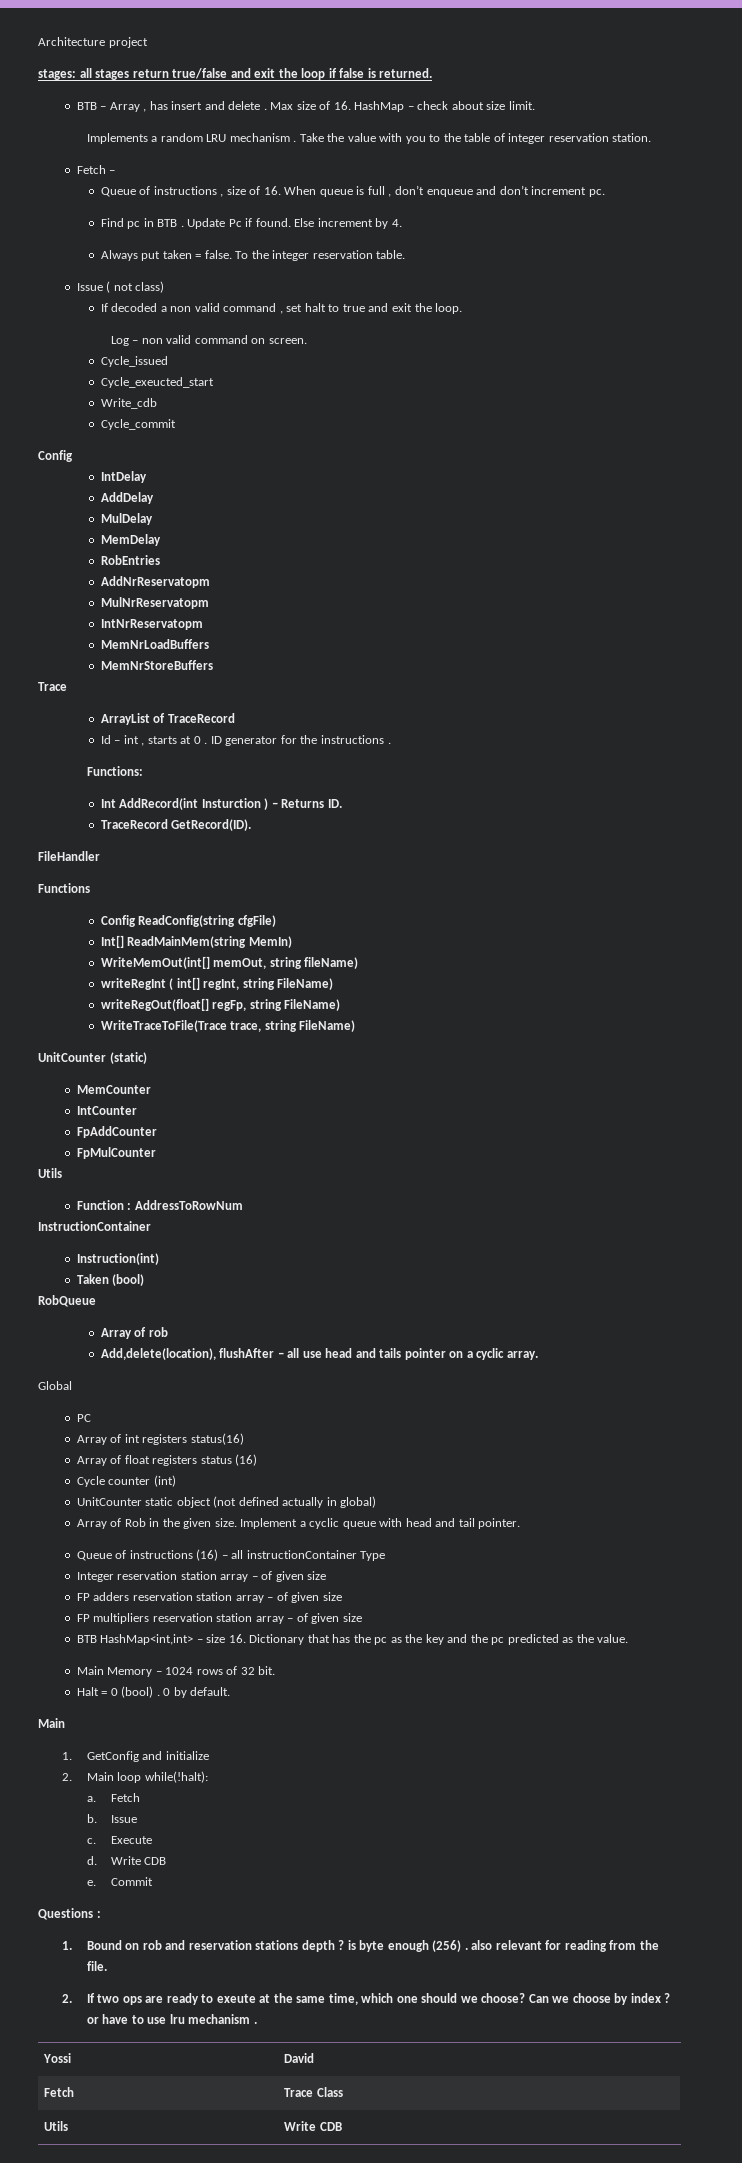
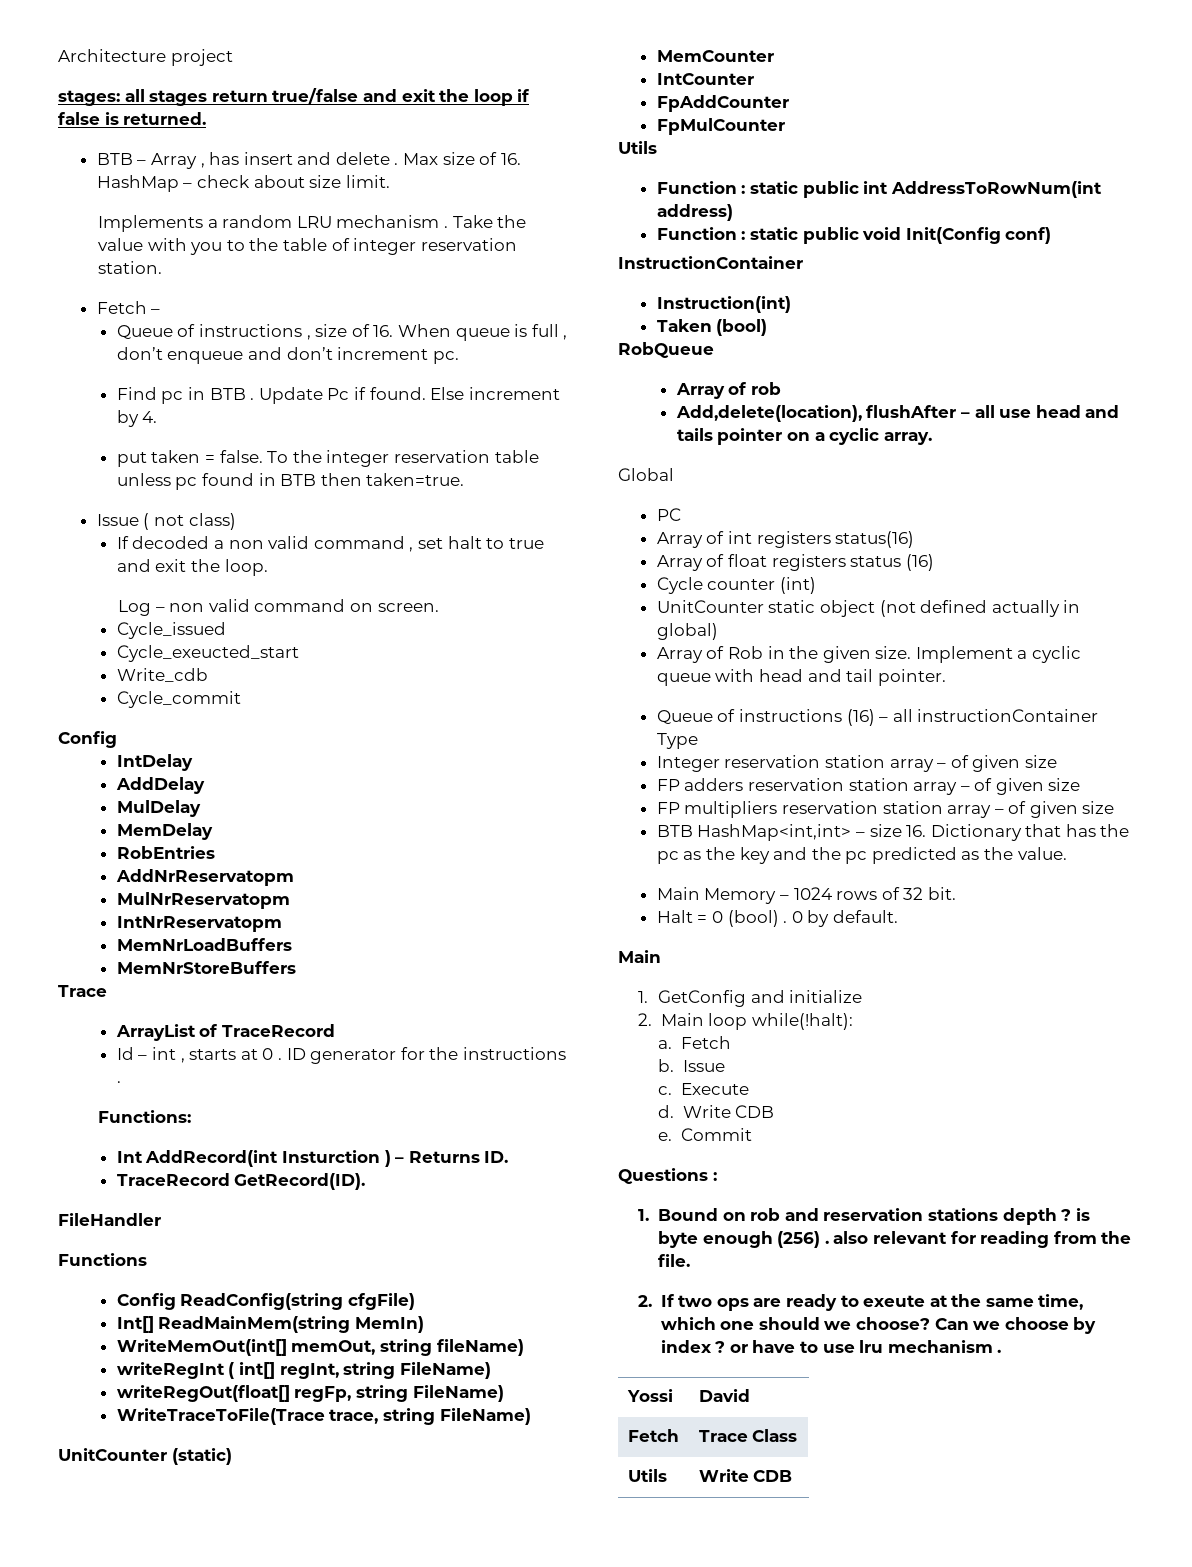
- Always put taken = false.
+ put taken = false.
- To the integer reservation table.
+ To the integer reservation table unless pc found in BTB then taken=true.
- Function : AddressToRowNum
+ Function : static public int AddressToRowNum(int address)
+ Function : static public void Init(Config conf)

